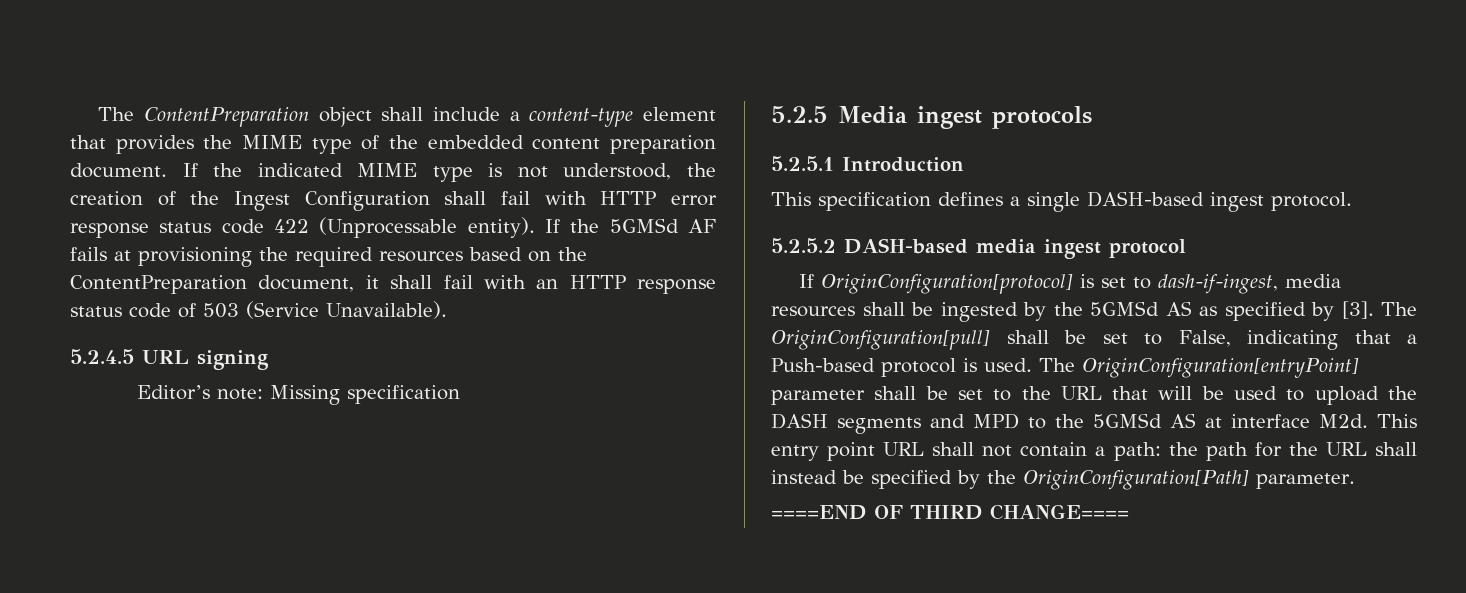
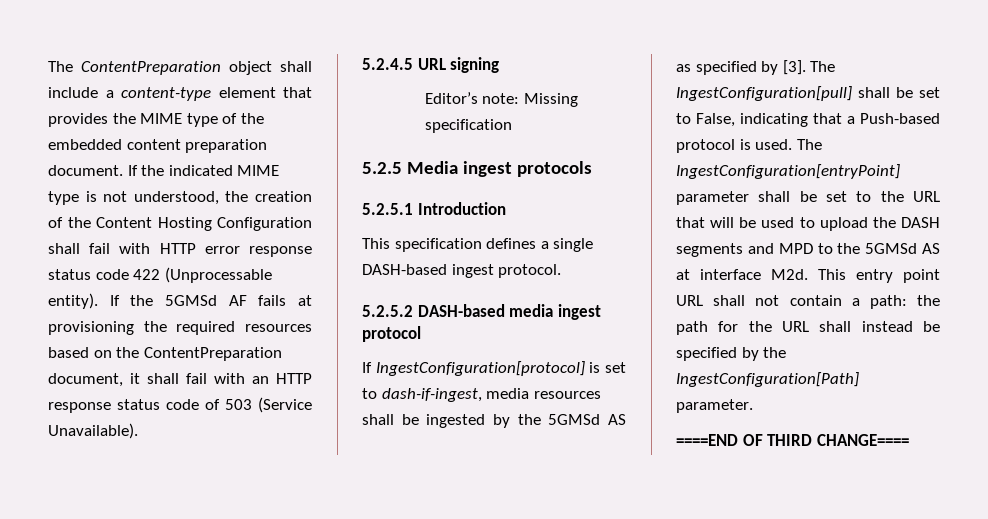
- If the indicated MIME type is not understood, the creation of the Ingest Configuration shall fail with HTTP error response status code 422 (Unprocessable entity).
+ If the indicated MIME type is not understood, the creation of the Content Hosting Configuration shall fail with HTTP error response status code 422 (Unprocessable entity).
- If OriginConfiguration[protocol] is set to dash-if-ingest, media resources shall be ingested by the 5GMSd AS as specified by [3].
+ If IngestConfiguration[protocol] is set to dash-if-ingest, media resources shall be ingested by the 5GMSd AS as specified by [3].
- The OriginConfiguration[pull] shall be set to False, indicating that a Push-based protocol is used.
+ The IngestConfiguration[pull] shall be set to False, indicating that a Push-based protocol is used.
- The OriginConfiguration[entryPoint] parameter shall be set to the URL that will be used to upload the DASH segments and MPD to the 5GMSd AS at interface M2d. This entry point URL shall not contain a path: the path for the URL shall instead be specified by the OriginConfiguration[Path] parameter.
+ The IngestConfiguration[entryPoint] parameter shall be set to the URL that will be used to upload the DASH segments and MPD to the 5GMSd AS at interface M2d. This entry point URL shall not contain a path: the path for the URL shall instead be specified by the IngestConfiguration[Path] parameter.

